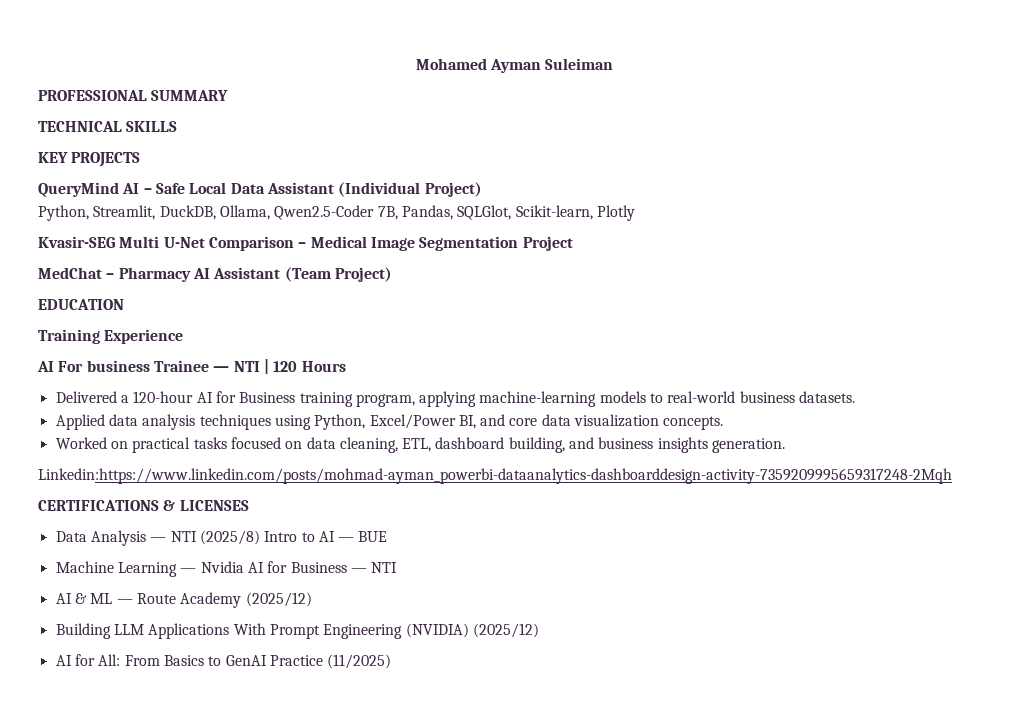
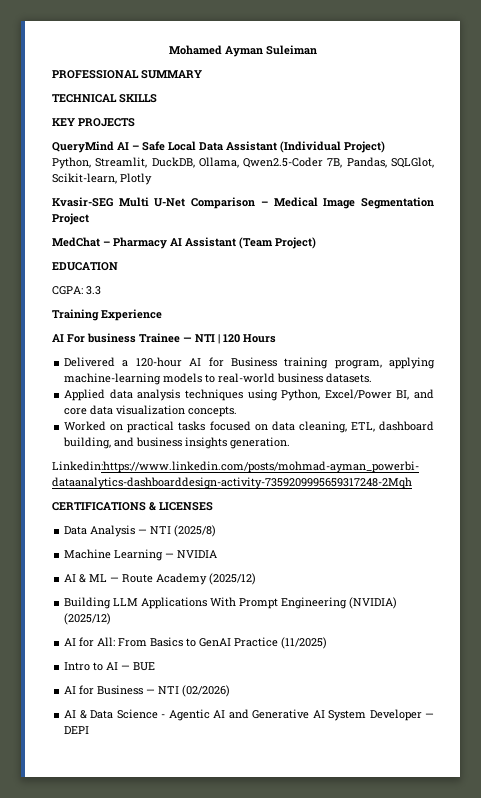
+ CGPA: 3.3
- Data Analysis — NTI (2025/8) Intro to AI — BUE
- Machine Learning — Nvidia AI for Business — NTI
+ Data Analysis — NTI (2025/8)
+ Machine Learning — NVIDIA
+ Intro to AI — BUE
+ AI for Business — NTI (02/2026)
+ AI & Data Science - Agentic AI and Generative AI System Developer — DEPI

